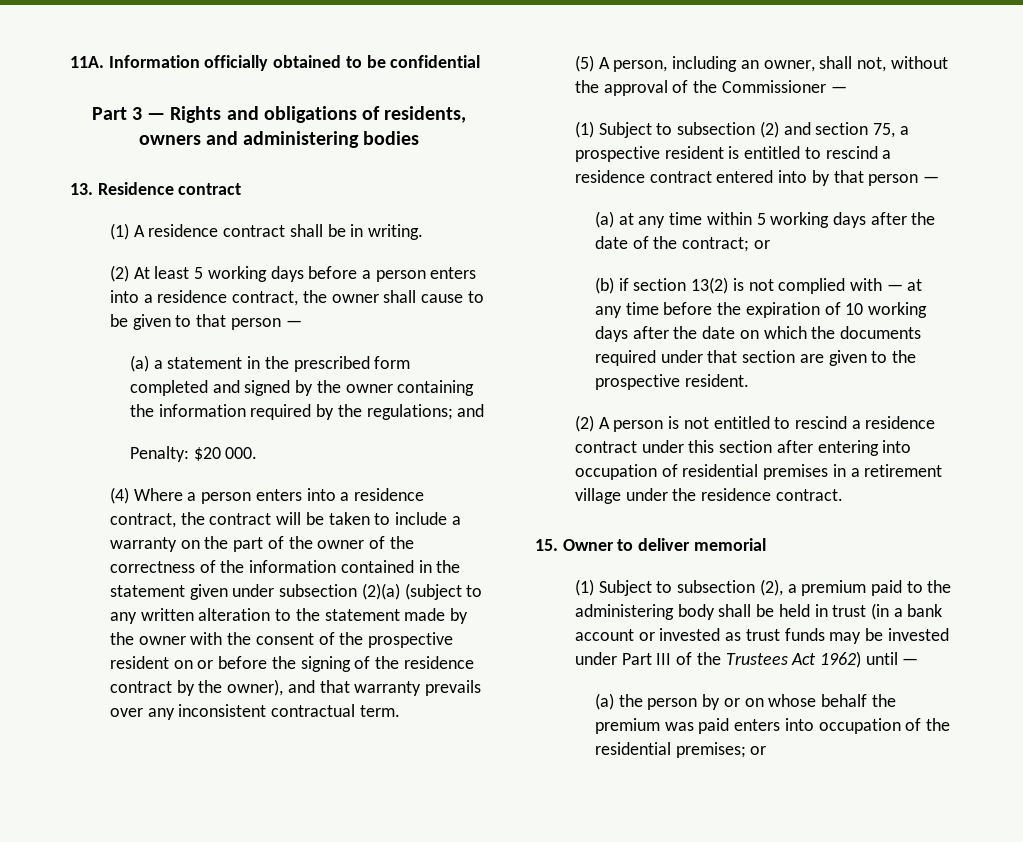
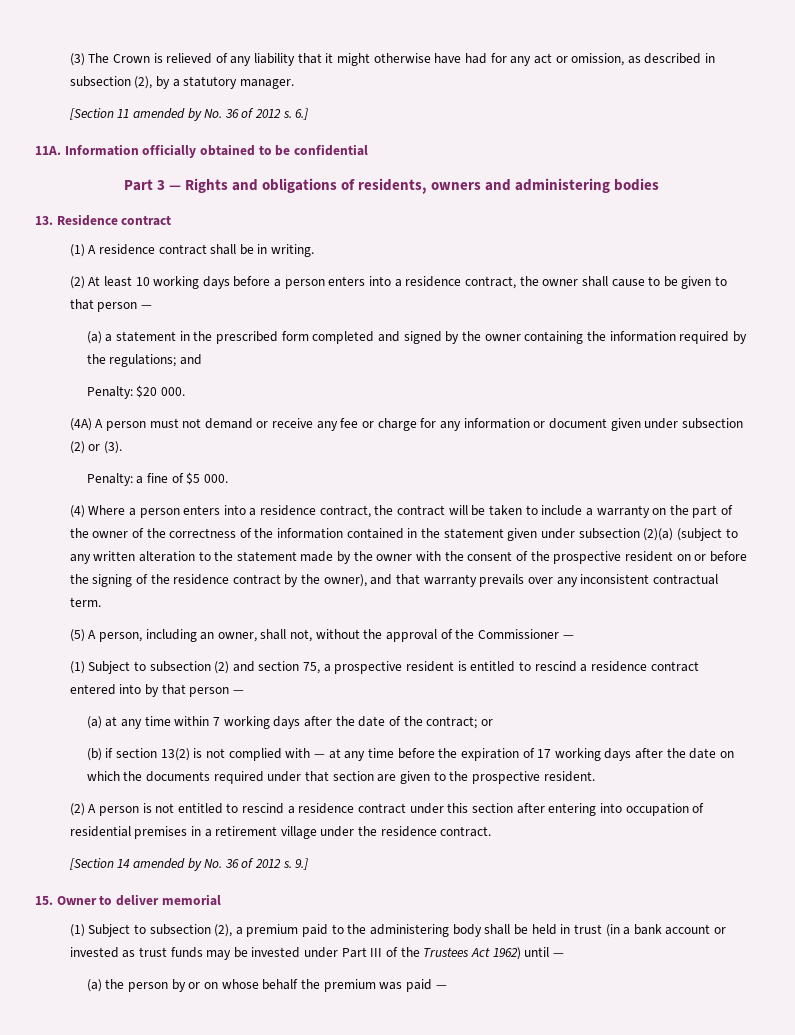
+ (3) The Crown is relieved of any liability that it might otherwise have had for any act or omission, as described in subsection (2), by a statutory manager.
+ [Section 11 amended by No. 36 of 2012 s. 6.]
- (2) At least 5 working days before a person enters into a residence contract, the owner shall cause to be given to that person —
+ (2) At least 10 working days before a person enters into a residence contract, the owner shall cause to be given to that person —
+ (4A) A person must not demand or receive any fee or charge for any information or document given under subsection (2) or (3).
+ Penalty: a fine of $5 000.
- (a) at any time within 5 working days after the date of the contract; or
+ (a) at any time within 7 working days after the date of the contract; or
- (b) if section 13(2) is not complied with — at any time before the expiration of 10 working days after the date on which the documents required under that section are given to the prospective resident.
+ (b) if section 13(2) is not complied with — at any time before the expiration of 17 working days after the date on which the documents required under that section are given to the prospective resident.
+ [Section 14 amended by No. 36 of 2012 s. 9.]
- (a) the person by or on whose behalf the premium was paid enters into occupation of the residential premises; or
+ (a) the person by or on whose behalf the premium was paid —

